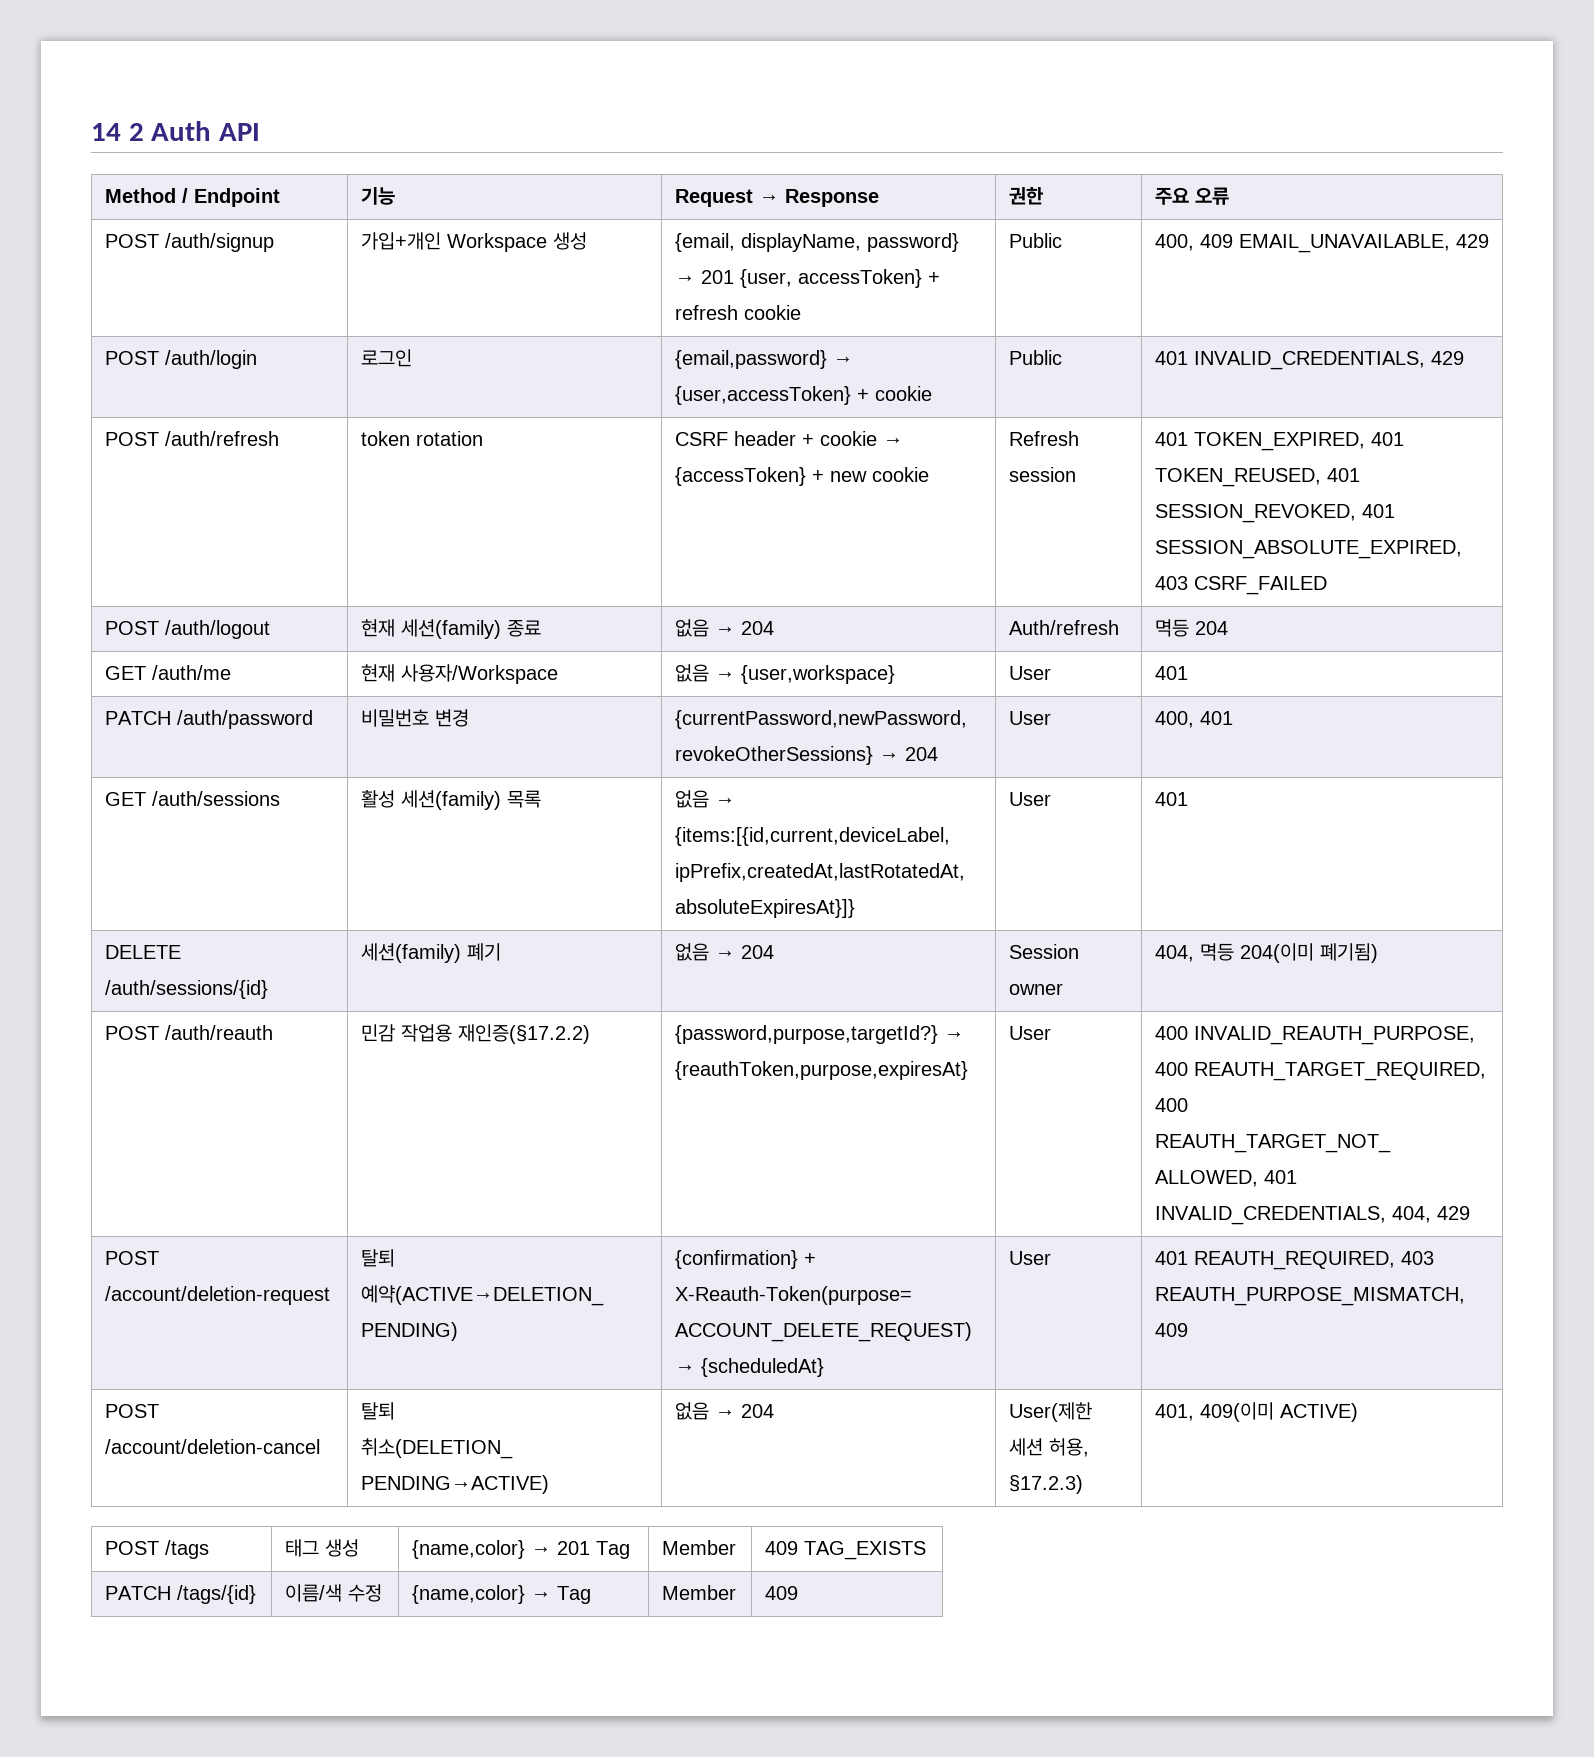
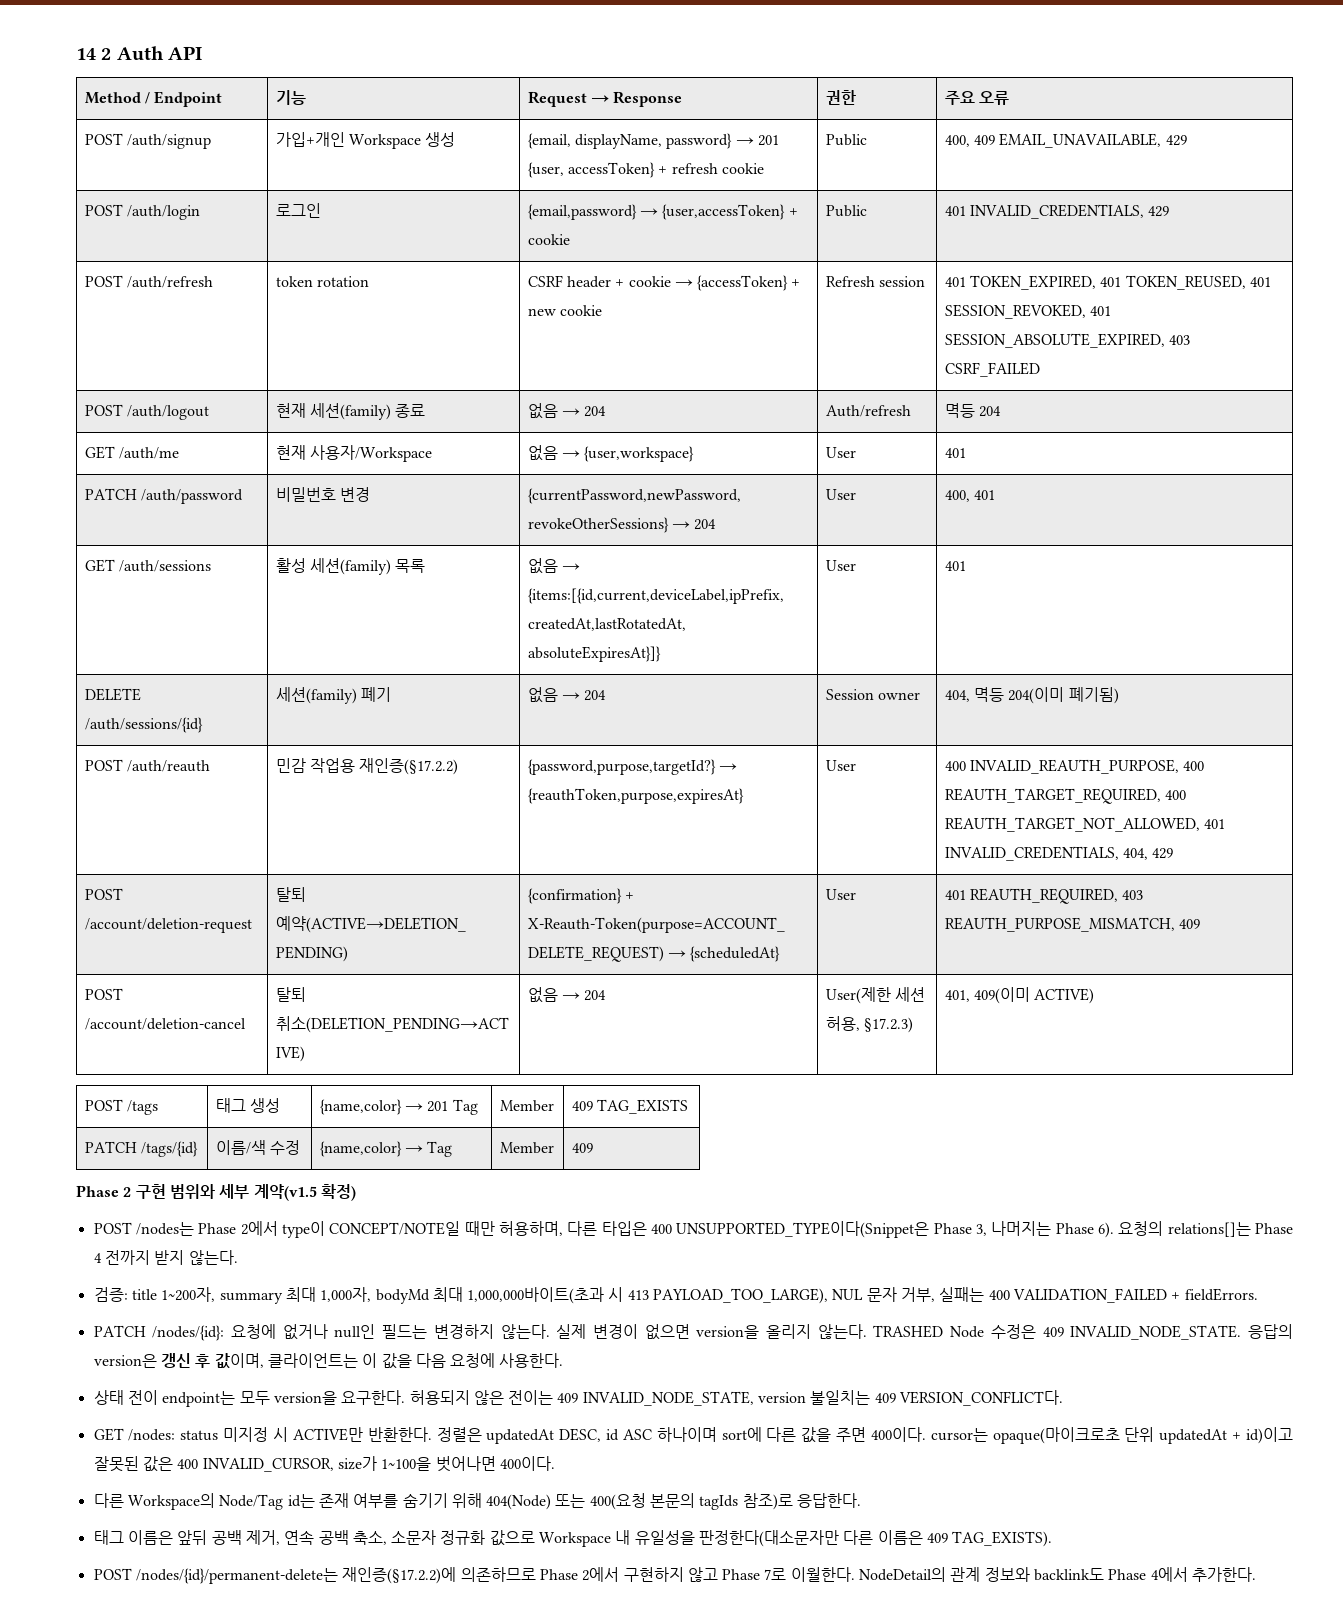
+ Phase 2 구현 범위와 세부 계약(v1.5 확정)
+ POST /nodes는 Phase 2에서 type이 CONCEPT/NOTE일 때만 허용하며, 다른 타입은 400 UNSUPPORTED_TYPE이다(Snippet은 Phase 3, 나머지는 Phase 6). 요청의 relations[]는 Phase 4 전까지 받지 않는다.
+ 검증: title 1~200자, summary 최대 1,000자, bodyMd 최대 1,000,000바이트(초과 시 413 PAYLOAD_TOO_LARGE), NUL 문자 거부, 실패는 400 VALIDATION_FAILED + fieldErrors.
+ PATCH /nodes/{id}: 요청에 없거나 null인 필드는 변경하지 않는다. 실제 변경이 없으면 version을 올리지 않는다. TRASHED Node 수정은 409 INVALID_NODE_STATE. 응답의 version은 갱신 후 값이며, 클라이언트는 이 값을 다음 요청에 사용한다.
+ 상태 전이 endpoint는 모두 version을 요구한다. 허용되지 않은 전이는 409 INVALID_NODE_STATE, version 불일치는 409 VERSION_CONFLICT다.
+ GET /nodes: status 미지정 시 ACTIVE만 반환한다. 정렬은 updatedAt DESC, id ASC 하나이며 sort에 다른 값을 주면 400이다. cursor는 opaque(마이크로초 단위 updatedAt + id)이고 잘못된 값은 400 INVALID_CURSOR, size가 1~100을 벗어나면 400이다.
+ 다른 Workspace의 Node/Tag id는 존재 여부를 숨기기 위해 404(Node) 또는 400(요청 본문의 tagIds 참조)로 응답한다.
+ 태그 이름은 앞뒤 공백 제거, 연속 공백 축소, 소문자 정규화 값으로 Workspace 내 유일성을 판정한다(대소문자만 다른 이름은 409 TAG_EXISTS).
+ POST /nodes/{id}/permanent-delete는 재인증(§17.2.2)에 의존하므로 Phase 2에서 구현하지 않고 Phase 7로 이월한다. NodeDetail의 관계 정보와 backlink도 Phase 4에서 추가한다.

